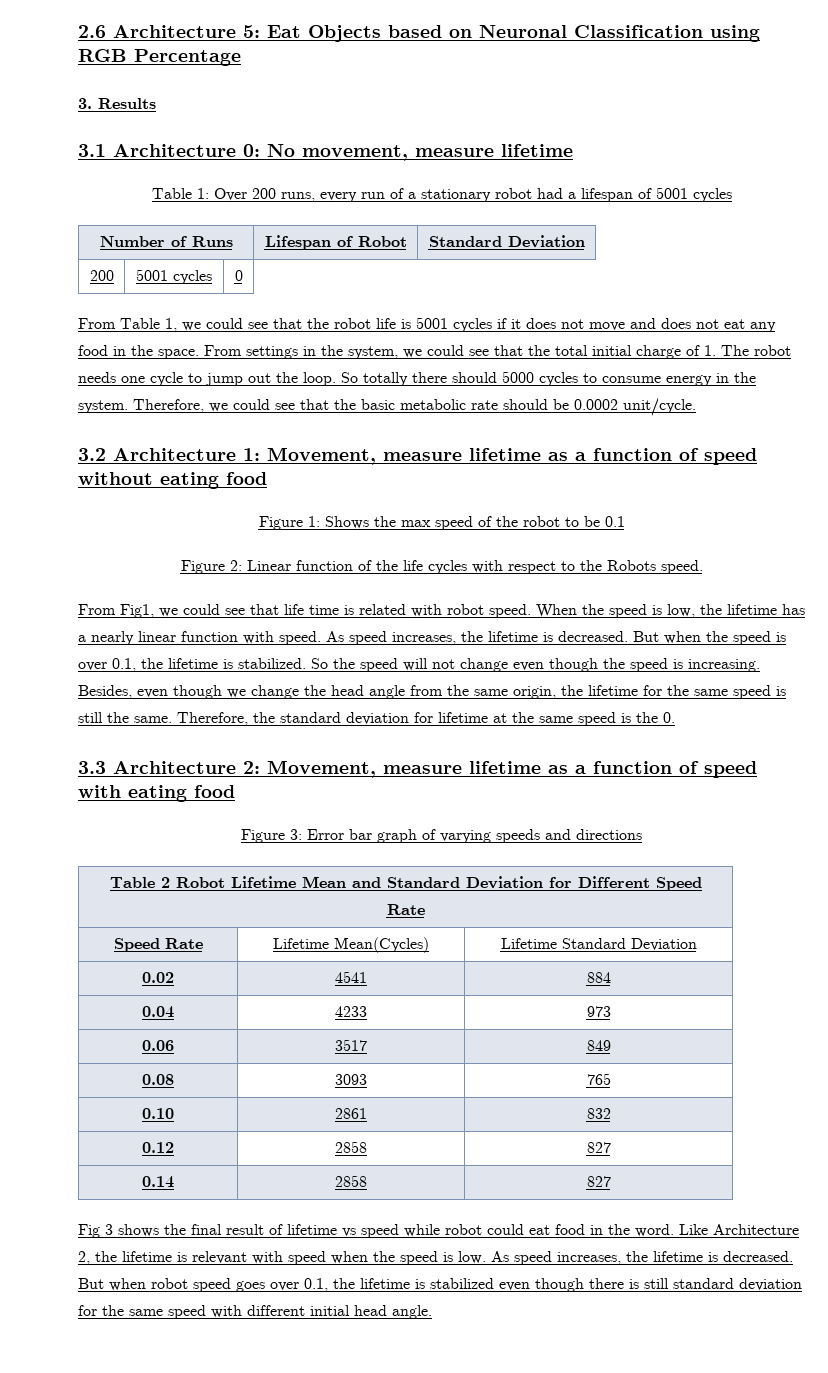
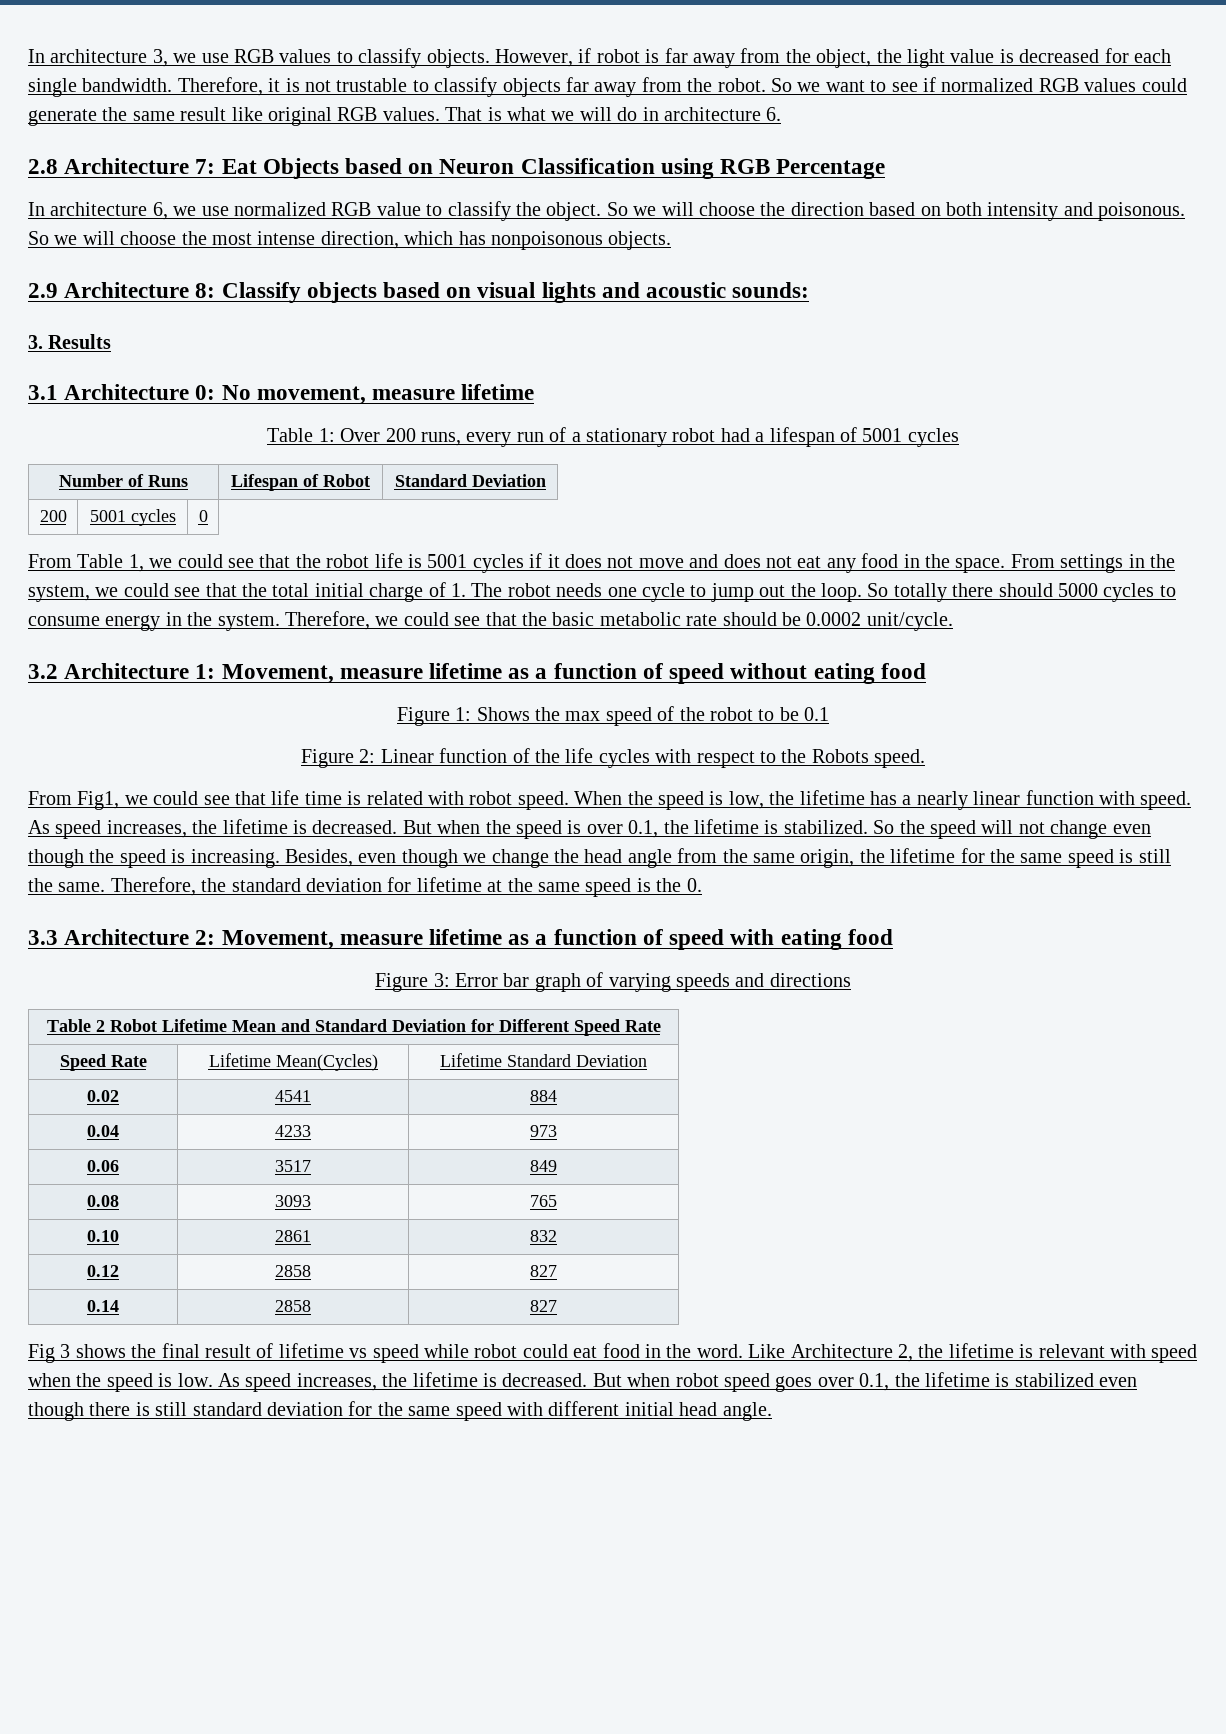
- 2.6 Architecture 5: Eat Objects based on Neuronal Classification using RGB Percentage
+ In architecture 3, we use RGB values to classify objects. However, if robot is far away from the object, the light value is decreased for each single bandwidth. Therefore, it is not trustable to classify objects far away from the robot. So we want to see if normalized RGB values could generate the same result like original RGB values. That is what we will do in architecture 6.
+ 2.8 Architecture 7: Eat Objects based on Neuron Classification using RGB Percentage
+ In architecture 6, we use normalized RGB value to classify the object. So we will choose the direction based on both intensity and poisonous. So we will choose the most intense direction, which has nonpoisonous objects.
+ 2.9 Architecture 8: Classify objects based on visual lights and acoustic sounds:

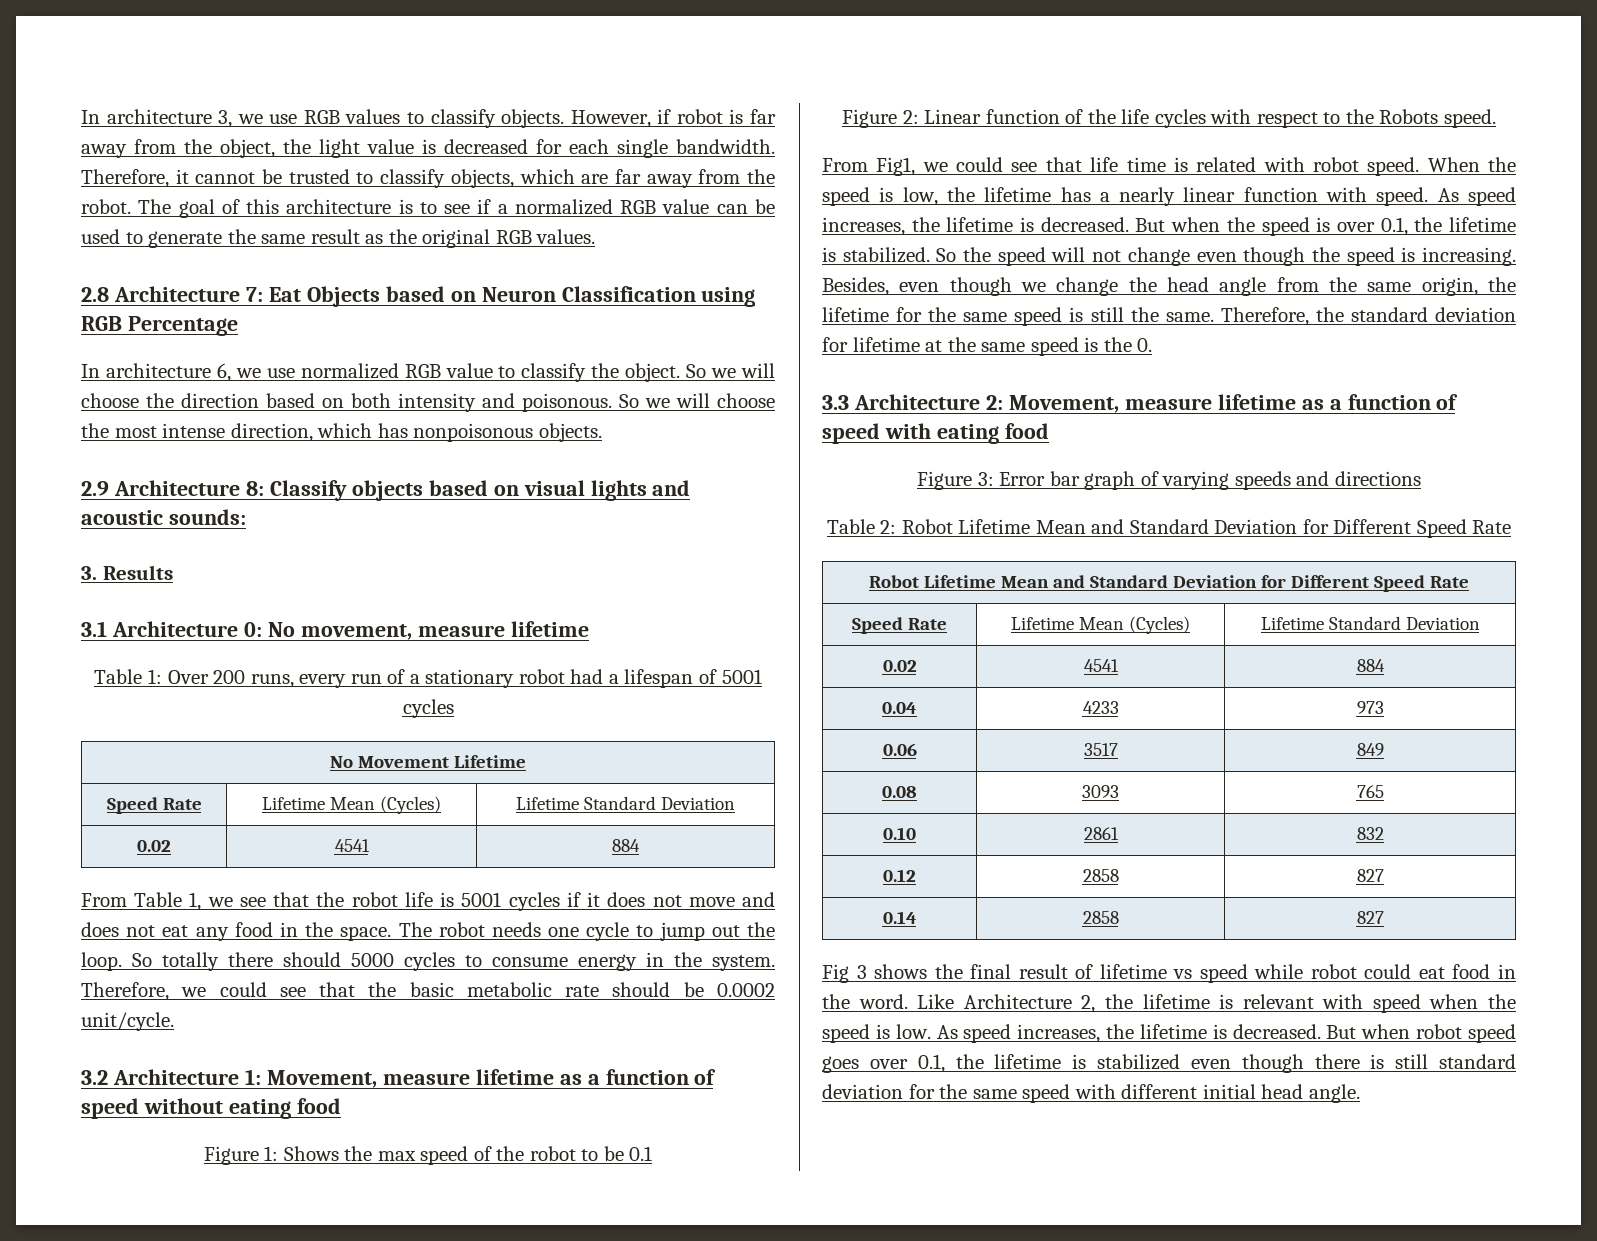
- Therefore, it is not trustable to classify objects far away from the robot.
+ Therefore, it cannot be trusted to classify objects, which are far away from the robot.
- So we want to see if normalized RGB values could generate the same result like original RGB values. That is what we will do in architecture 6.
+ The goal of this architecture is to see if a normalized RGB value can be used to generate the same result as the original RGB values.
- Number of Runs | Lifespan of Robot | Standard Deviation
- 200 | 5001 cycles | 0
+ No Movement Lifetime
+ Speed Rate | Lifetime Mean (Cycles) | Lifetime Standard Deviation
+ 0.02 | 4541 | 884
- From Table 1, we could see that the robot life is 5001 cycles if it does not move and does not eat any food in the space.
+ From Table 1, we see that the robot life is 5001 cycles if it does not move and does not eat any food in the space.
- From settings in the system, we could see that the total initial charge of 1. The robot needs one cycle to jump out the loop.
+ The robot needs one cycle to jump out the loop.
- Table 2 Robot Lifetime Mean and Standard Deviation for Different Speed Rate
- Speed Rate | Lifetime Mean(Cycles) | Lifetime Standard Deviation
+ Table 2: Robot Lifetime Mean and Standard Deviation for Different Speed Rate
+ Robot Lifetime Mean and Standard Deviation for Different Speed Rate
+ Speed Rate | Lifetime Mean (Cycles) | Lifetime Standard Deviation

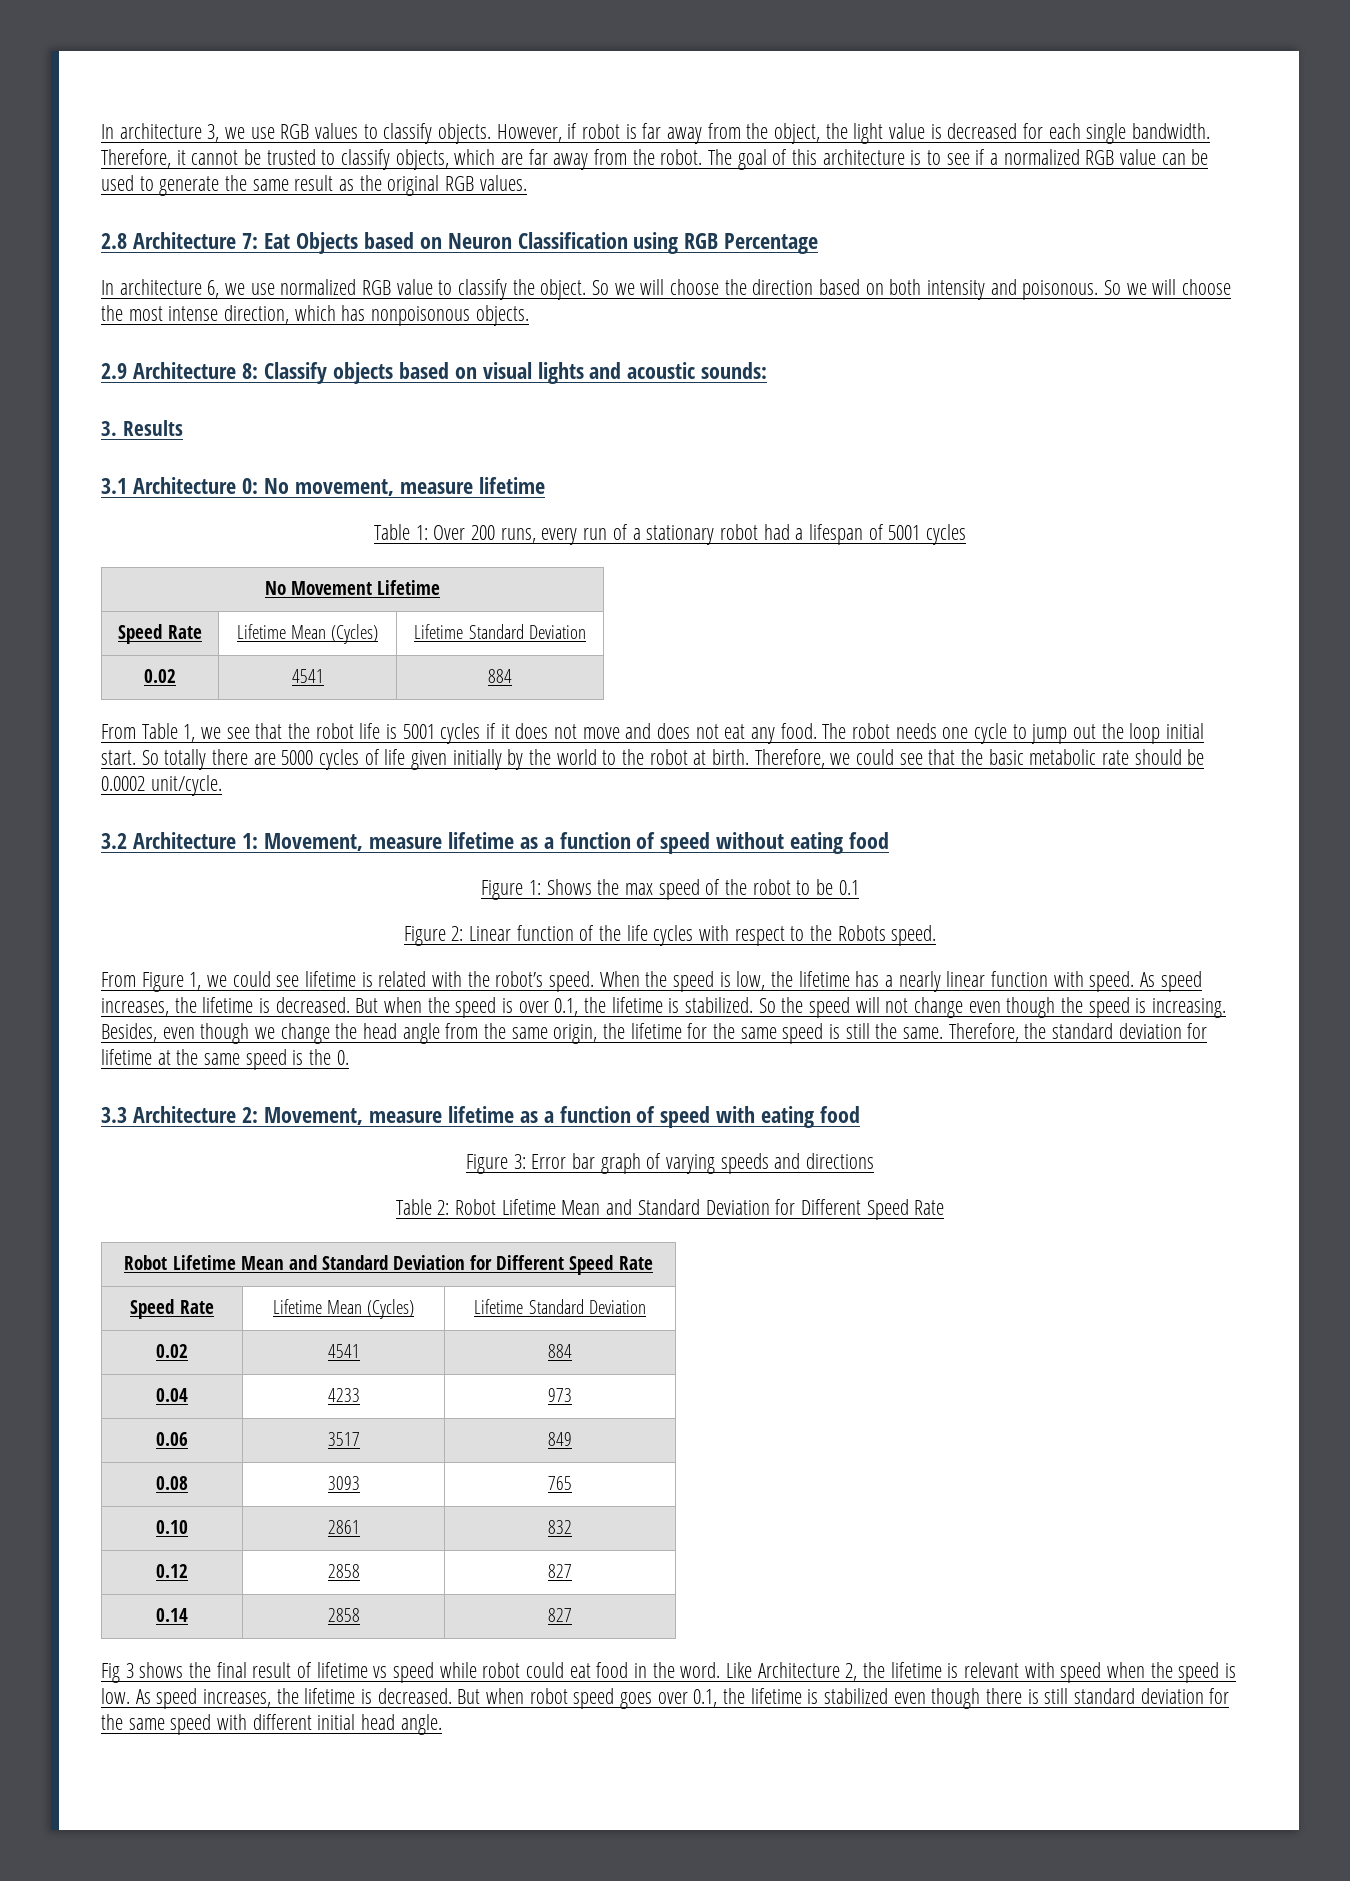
- From Table 1, we see that the robot life is 5001 cycles if it does not move and does not eat any food in the space.
+ From Table 1, we see that the robot life is 5001 cycles if it does not move and does not eat any food.
- The robot needs one cycle to jump out the loop.
+ The robot needs one cycle to jump out the loop initial start.
- So totally there should 5000 cycles to consume energy in the system.
+ So totally there are 5000 cycles of life given initially by the world to the robot at birth.
- From Fig1, we could see that life time is related with robot speed.
+ From Figure 1, we could see lifetime is related with the robot’s speed.

